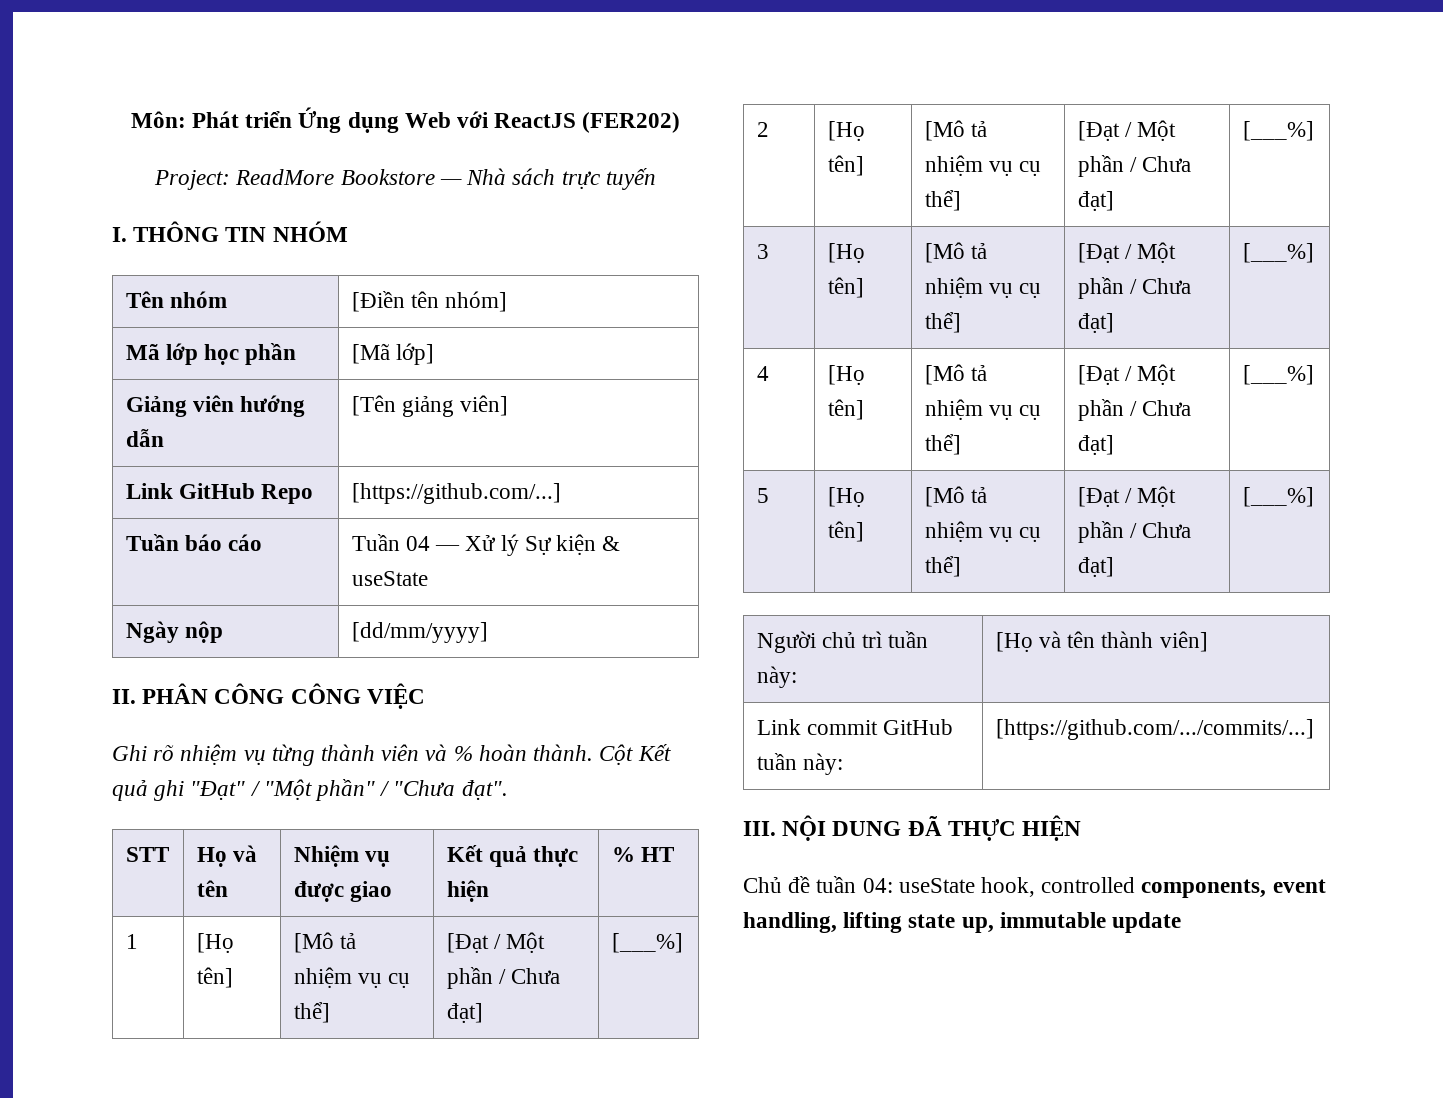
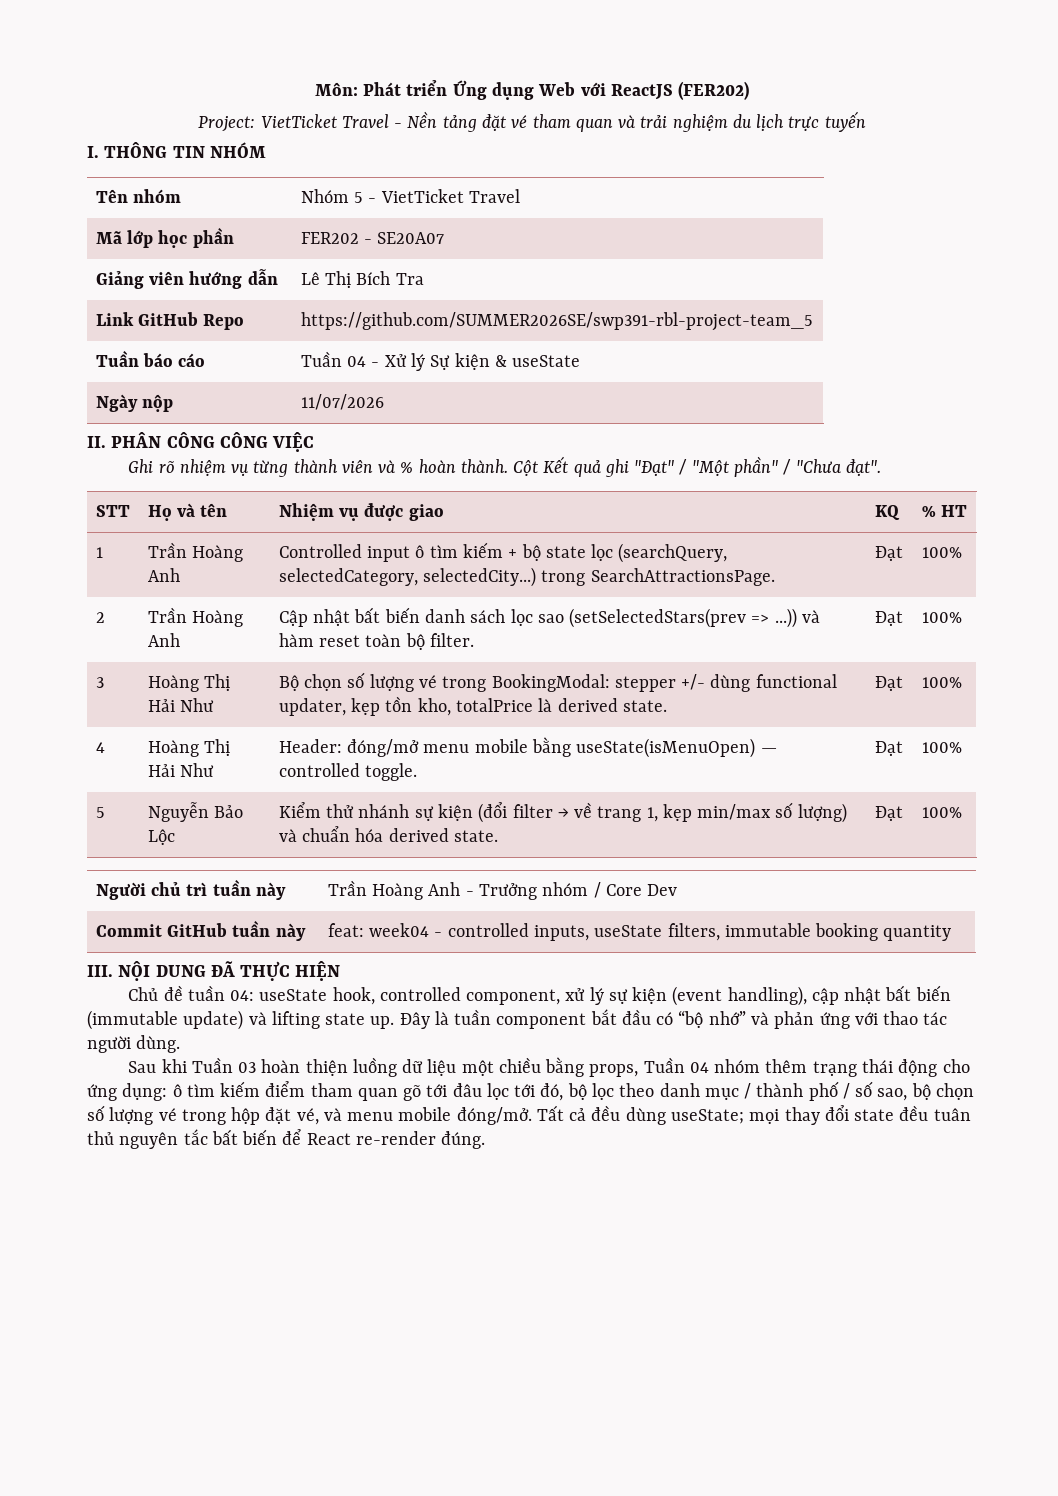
- Project: ReadMore Bookstore — Nhà sách trực tuyến
+ Project: VietTicket Travel - Nền tảng đặt vé tham quan và trải nghiệm du lịch trực tuyến
- Tên nhóm | [Điền tên nhóm]
+ Tên nhóm | Nhóm 5 - VietTicket Travel
- Mã lớp học phần | [Mã lớp]
+ Mã lớp học phần | FER202 - SE20A07
- Giảng viên hướng dẫn | [Tên giảng viên]
+ Giảng viên hướng dẫn | Lê Thị Bích Tra
- Link GitHub Repo | [https://github.com/...]
+ Link GitHub Repo | https://github.com/SUMMER2026SE/swp391-rbl-project-team_5
- Tuần báo cáo | Tuần 04 — Xử lý Sự kiện & useState
+ Tuần báo cáo | Tuần 04 - Xử lý Sự kiện & useState
- Ngày nộp | [dd/mm/yyyy]
+ Ngày nộp | 11/07/2026
- STT | Họ và tên | Nhiệm vụ được giao | Kết quả thực hiện | % HT
+ STT | Họ và tên | Nhiệm vụ được giao | KQ | % HT
- 1 | [Họ tên] | [Mô tả nhiệm vụ cụ thể] | [Đạt / Một phần / Chưa đạt] | [___%]
- 2 | [Họ tên] | [Mô tả nhiệm vụ cụ thể] | [Đạt / Một phần / Chưa đạt] | [___%]
- 3 | [Họ tên] | [Mô tả nhiệm vụ cụ thể] | [Đạt / Một phần / Chưa đạt] | [___%]
- 4 | [Họ tên] | [Mô tả nhiệm vụ cụ thể] | [Đạt / Một phần / Chưa đạt] | [___%]
- 5 | [Họ tên] | [Mô tả nhiệm vụ cụ thể] | [Đạt / Một phần / Chưa đạt] | [___%]
- Người chủ trì tuần này: | [Họ và tên thành viên]
- Link commit GitHub tuần này: | [https://github.com/.../commits/...]
+ 1 | Trần Hoàng Anh | Controlled input ô tìm kiếm + bộ state lọc (searchQuery, selectedCategory, selectedCity...) trong SearchAttractionsPage. | Đạt | 100%
+ 2 | Trần Hoàng Anh | Cập nhật bất biến danh sách lọc sao (setSelectedStars(prev => ...)) và hàm reset toàn bộ filter. | Đạt | 100%
+ 3 | Hoàng Thị Hải Như | Bộ chọn số lượng vé trong BookingModal: stepper +/- dùng functional updater, kẹp tồn kho, totalPrice là derived state. | Đạt | 100%
+ 4 | Hoàng Thị Hải Như | Header: đóng/mở menu mobile bằng useState(isMenuOpen) — controlled toggle. | Đạt | 100%
+ 5 | Nguyễn Bảo Lộc | Kiểm thử nhánh sự kiện (đổi filter → về trang 1, kẹp min/max số lượng) và chuẩn hóa derived state. | Đạt | 100%
+ Người chủ trì tuần này | Trần Hoàng Anh - Trưởng nhóm / Core Dev
+ Commit GitHub tuần này | feat: week04 - controlled inputs, useState filters, immutable booking quantity
- Chủ đề tuần 04: useState hook, controlled components, event handling, lifting state up, immutable update
+ Chủ đề tuần 04: useState hook, controlled component, xử lý sự kiện (event handling), cập nhật bất biến (immutable update) và lifting state up. Đây là tuần component bắt đầu có “bộ nhớ” và phản ứng với thao tác người dùng.
+ Sau khi Tuần 03 hoàn thiện luồng dữ liệu một chiều bằng props, Tuần 04 nhóm thêm trạng thái động cho ứng dụng: ô tìm kiếm điểm tham quan gõ tới đâu lọc tới đó, bộ lọc theo danh mục / thành phố / số sao, bộ chọn số lượng vé trong hộp đặt vé, và menu mobile đóng/mở. Tất cả đều dùng useState; mọi thay đổi state đều tuân thủ nguyên tắc bất biến để React re-render đúng.

